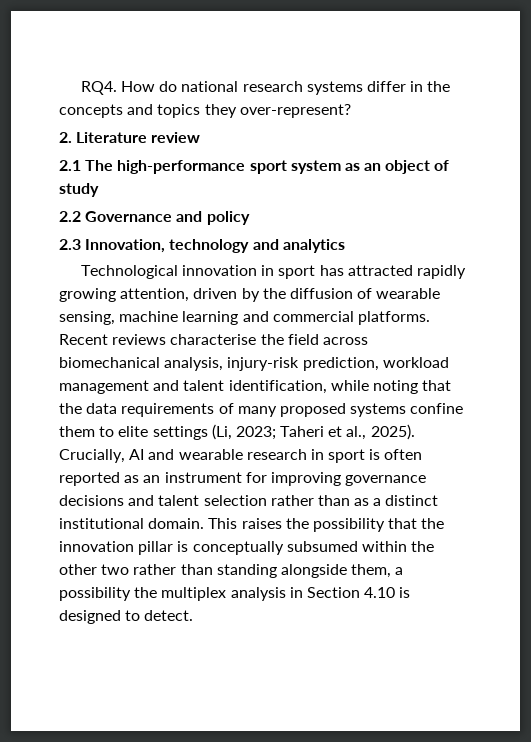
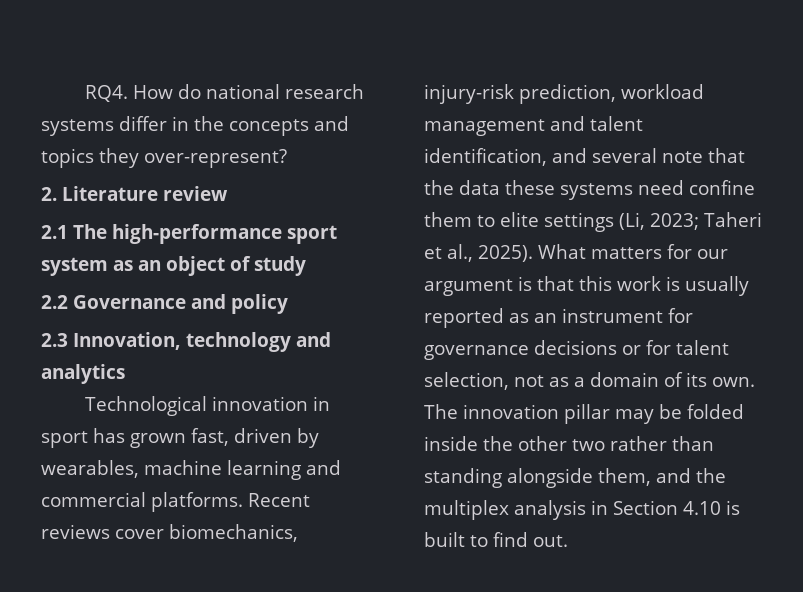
- Technological innovation in sport has attracted rapidly growing attention, driven by the diffusion of wearable sensing, machine learning and commercial platforms.
+ Technological innovation in sport has grown fast, driven by wearables, machine learning and commercial platforms.
- Recent reviews characterise the field across biomechanical analysis, injury-risk prediction, workload management and talent identification, while noting that the data requirements of many proposed systems confine them to elite settings (Li, 2023; Taheri et al., 2025).
+ Recent reviews cover biomechanics, injury-risk prediction, workload management and talent identification, and several note that the data these systems need confine them to elite settings (Li, 2023; Taheri et al., 2025).
- Crucially, AI and wearable research in sport is often reported as an instrument for improving governance decisions and talent selection rather than as a distinct institutional domain. This raises the possibility that the innovation pillar is conceptually subsumed within the other two rather than standing alongside them, a possibility the multiplex analysis in Section 4.10 is designed to detect.
+ What matters for our argument is that this work is usually reported as an instrument for governance decisions or for talent selection, not as a domain of its own. The innovation pillar may be folded inside the other two rather than standing alongside them, and the multiplex analysis in Section 4.10 is built to find out.

